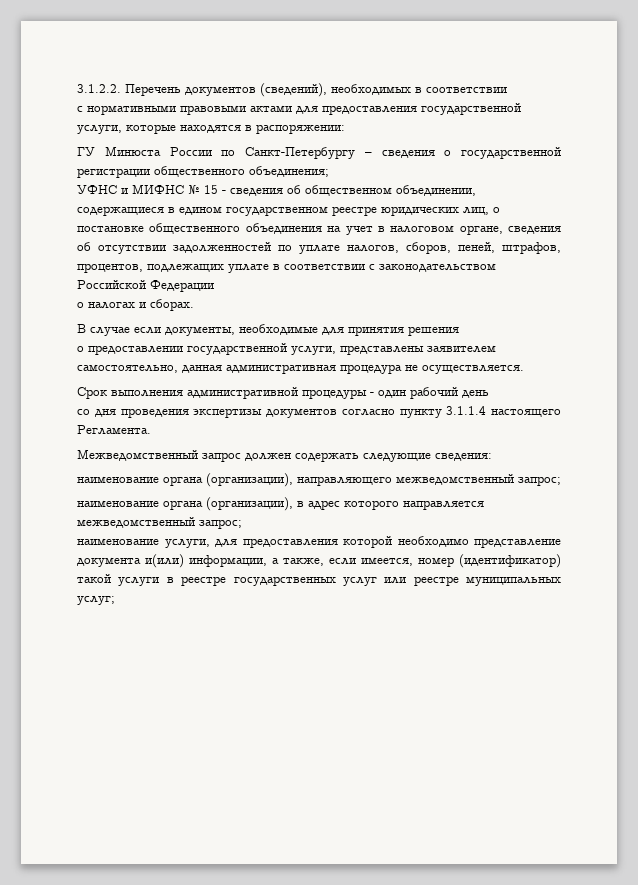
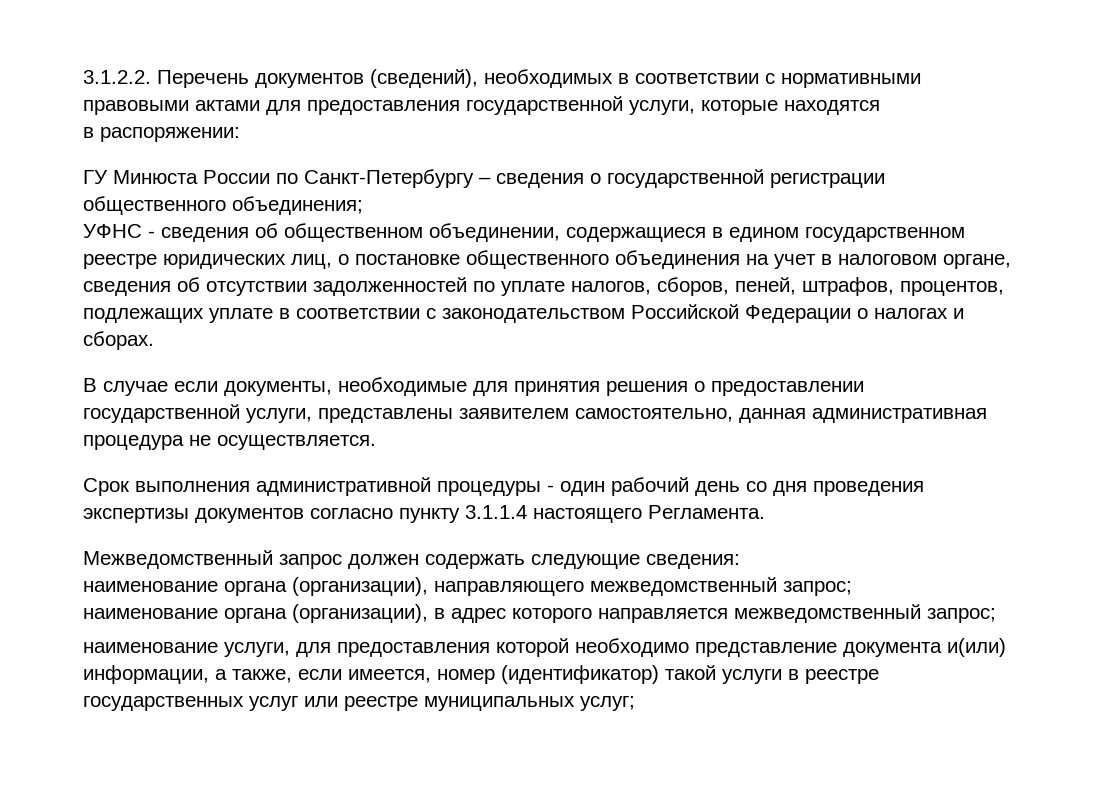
- 3.1.2.2. Перечень документов (сведений), необходимых в соответствии
- с нормативными правовыми актами для предоставления государственной услуги, которые находятся в распоряжении:
+ 3.1.2.2. Перечень документов (сведений), необходимых в соответствии с нормативными правовыми актами для предоставления государственной услуги, которые находятся
+ в распоряжении:
- УФНС и МИФНС № 15 - сведения об общественном объединении, содержащиеся в едином государственном реестре юридических лиц, о постановке общественного объединения на учет в налоговом органе, сведения об отсутствии задолженностей по уплате налогов, сборов, пеней, штрафов, процентов, подлежащих уплате в соответствии с законодательством Российской Федерации
- о налогах и сборах.
+ УФНС - сведения об общественном объединении, содержащиеся в едином государственном реестре юридических лиц, о постановке общественного объединения на учет в налоговом органе, сведения об отсутствии задолженностей по уплате налогов, сборов, пеней, штрафов, процентов, подлежащих уплате в соответствии с законодательством Российской Федерации о налогах и сборах.
- В случае если документы, необходимые для принятия решения
- о предоставлении государственной услуги, представлены заявителем самостоятельно, данная административная процедура не осуществляется.
+ В случае если документы, необходимые для принятия решения о предоставлении государственной услуги, представлены заявителем самостоятельно, данная административная процедура не осуществляется.
- Срок выполнения административной процедуры - один рабочий день
- со дня проведения экспертизы документов согласно пункту 3.1.1.4 настоящего Регламента.
+ Срок выполнения административной процедуры - один рабочий день со дня проведения экспертизы документов согласно пункту 3.1.1.4 настоящего Регламента.

